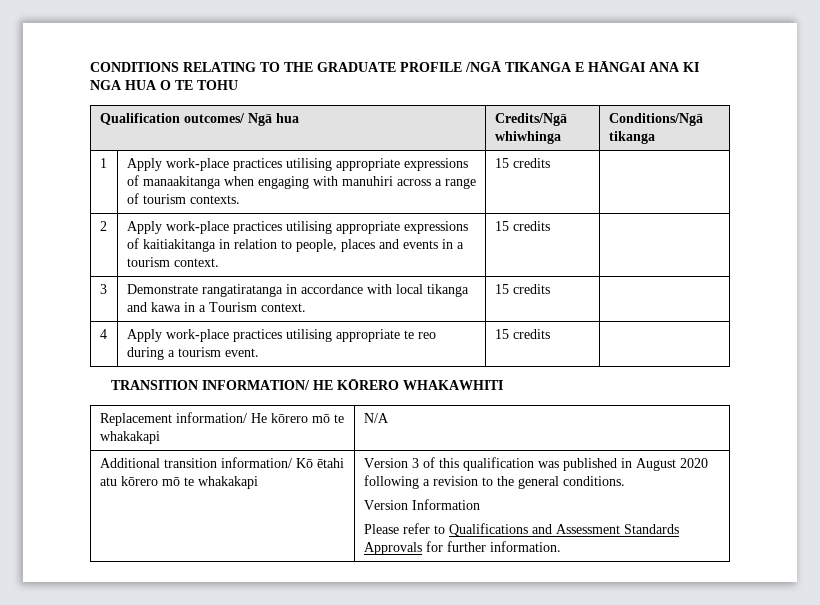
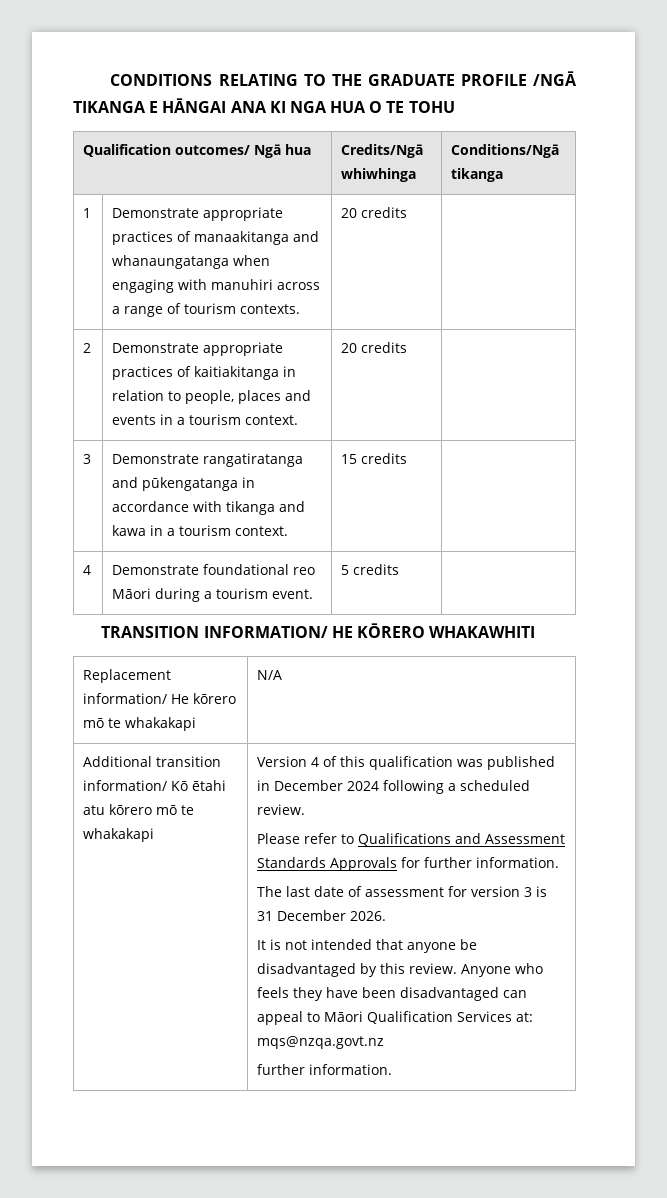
- 1 | Apply work-place practices utilising appropriate expressions of manaakitanga when engaging with manuhiri across a range of tourism contexts. | 15 credits |
+ 1 | Demonstrate appropriate practices of manaakitanga and whanaungatanga when engaging with manuhiri across a range of tourism contexts. | 20 credits |
- 2 | Apply work-place practices utilising appropriate expressions of kaitiakitanga in relation to people, places and events in a tourism context. | 15 credits |
+ 2 | Demonstrate appropriate practices of kaitiakitanga in relation to people, places and events in a tourism context. | 20 credits |
- 3 | Demonstrate rangatiratanga in accordance with local tikanga and kawa in a Tourism context. | 15 credits |
+ 3 | Demonstrate rangatiratanga and pūkengatanga in accordance with tikanga and kawa in a tourism context. | 15 credits |
- 4 | Apply work-place practices utilising appropriate te reo during a tourism event. | 15 credits |
+ 4 | Demonstrate foundational reo Māori during a tourism event. | 5 credits |
- Version 3 of this qualification was published in August 2020 following a revision to the general conditions.
- Version Information
+ Version 4 of this qualification was published in December 2024 following a scheduled review.
+ The last date of assessment for version 3 is 31 December 2026.
+ It is not intended that anyone be disadvantaged by this review. Anyone who feels they have been disadvantaged can appeal to Māori Qualification Services at: mqs@nzqa.govt.nz
+ further information.

